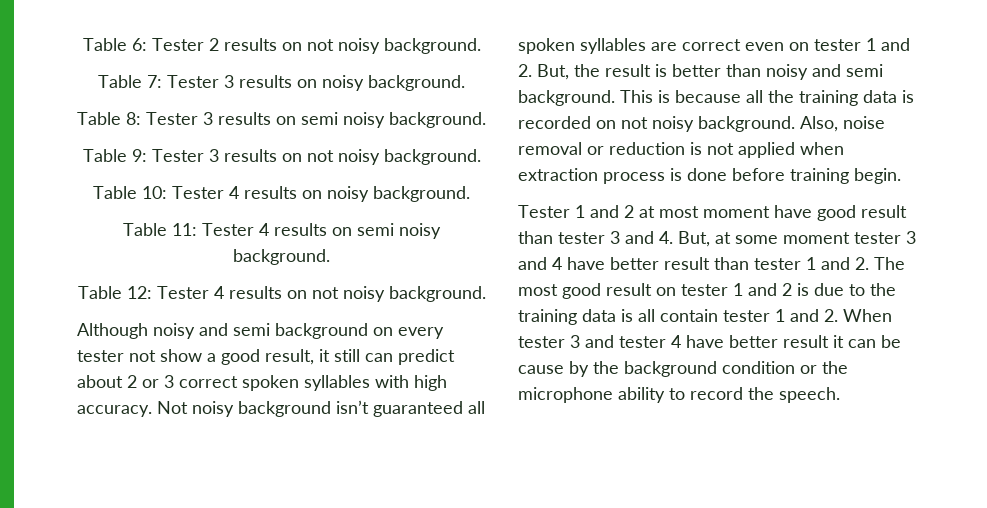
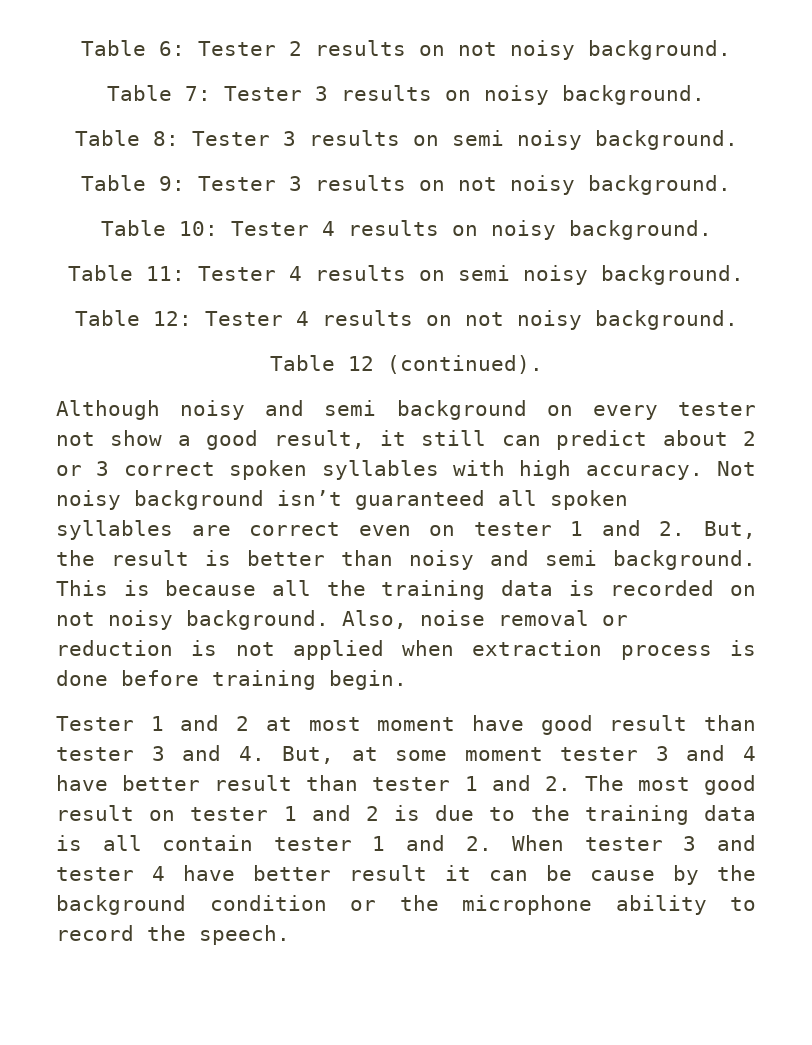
+ Table 12 (continued).

